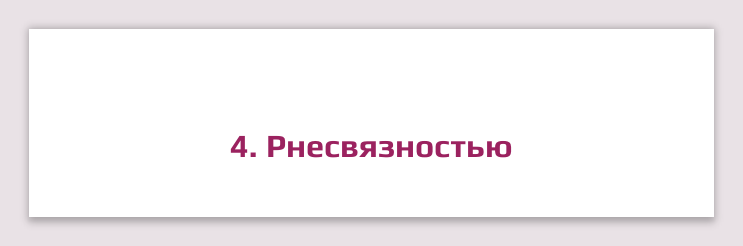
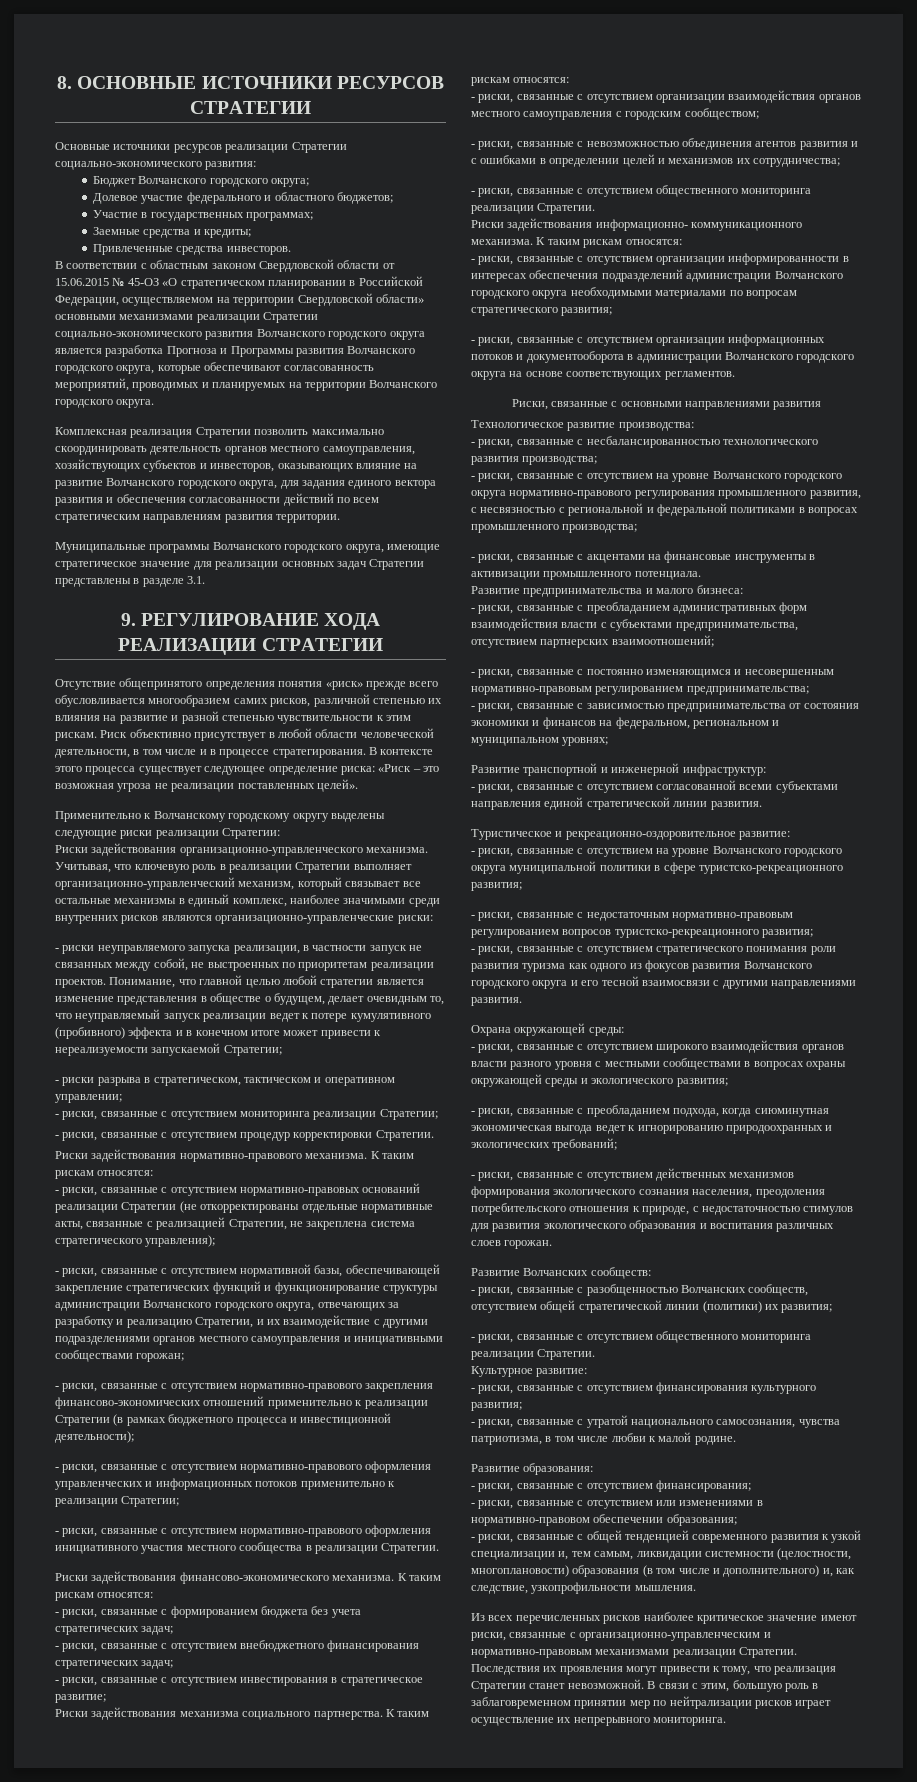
- 4. Рнесвязностью
+ 8. ОСНОВНЫЕ ИСТОЧНИКИ РЕСУРСОВ СТРАТЕГИИ
+ Основные источники ресурсов реализации Стратегии социально-экономического развития:
+ Бюджет Волчанского городского округа;
+ Долевое участие федерального и областного бюджетов;
+ Участие в государственных программах;
+ Заемные средства и кредиты;
+ Привлеченные средства инвесторов.
+ В соответствии с областным законом Свердловской области от 15.06.2015 № 45-ОЗ «О стратегическом планировании в Российской Федерации, осуществляемом на территории Свердловской области» основными механизмами реализации Стратегии социально-экономического развития Волчанского городского округа является разработка Прогноза и Программы развития Волчанского городского округа, которые обеспечивают согласованность мероприятий, проводимых и планируемых на территории Волчанского городского округа.
+ Комплексная реализация Стратегии позволить максимально скоординировать деятельность органов местного самоуправления, хозяйствующих субъектов и инвесторов, оказывающих влияние на развитие Волчанского городского округа, для задания единого вектора развития и обеспечения согласованности действий по всем стратегическим направлениям развития территории.
+ Муниципальные программы Волчанского городского округа, имеющие стратегическое значение для реализации основных задач Стратегии представлены в разделе 3.1.
+ 9. РЕГУЛИРОВАНИЕ ХОДА РЕАЛИЗАЦИИ СТРАТЕГИИ
+ Отсутствие общепринятого определения понятия «риск» прежде всего обусловливается многообразием самих рисков, различной степенью их влияния на развитие и разной степенью чувствительности к этим рискам. Риск объективно присутствует в любой области человеческой деятельности, в том числе и в процессе стратегирования. В контексте этого процесса существует следующее определение риска: «Риск – это возможная угроза не реализации поставленных целей».
+ Применительно к Волчанскому городскому округу выделены следующие риски реализации Стратегии:
+ Риски задействования организационно-управленческого механизма. Учитывая, что ключевую роль в реализации Стратегии выполняет организационно-управленческий механизм, который связывает все остальные механизмы в единый комплекс, наиболее значимыми среди внутренних рисков являются организационно-управленческие риски:
+ - риски неуправляемого запуска реализации, в частности запуск не связанных между собой, не выстроенных по приоритетам реализации проектов. Понимание, что главной целью любой стратегии является изменение представления в обществе о будущем, делает очевидным то, что неуправляемый запуск реализации ведет к потере кумулятивного (пробивного) эффекта и в конечном итоге может привести к нереализуемости запускаемой Стратегии;
+ - риски разрыва в стратегическом, тактическом и оперативном управлении;
+ - риски, связанные с отсутствием мониторинга реализации Стратегии;
+ - риски, связанные с отсутствием процедур корректировки Стратегии.
+ Риски задействования нормативно-правового механизма. К таким рискам относятся:
+ - риски, связанные с отсутствием нормативно-правовых оснований реализации Стратегии (не откорректированы отдельные нормативные акты, связанные с реализацией Стратегии, не закреплена система стратегического управления);
+ - риски, связанные с отсутствием нормативной базы, обеспечивающей закрепление стратегических функций и функционирование структуры администрации Волчанского городского округа, отвечающих за разработку и реализацию Стратегии, и их взаимодействие с другими подразделениями органов местного самоуправления и инициативными сообществами горожан;
+ - риски, связанные с отсутствием нормативно-правового закрепления финансово-экономических отношений применительно к реализации Стратегии (в рамках бюджетного процесса и инвестиционной деятельности);
+ - риски, связанные с отсутствием нормативно-правового оформления управленческих и информационных потоков применительно к реализации Стратегии;
+ - риски, связанные с отсутствием нормативно-правового оформления инициативного участия местного сообщества в реализации Стратегии.
+ Риски задействования финансово-экономического механизма. К таким рискам относятся:
+ - риски, связанные с формированием бюджета без учета стратегических задач;
+ - риски, связанные с отсутствием внебюджетного финансирования стратегических задач;
+ - риски, связанные с отсутствием инвестирования в стратегическое развитие;
+ Риски задействования механизма социального партнерства. К таким рискам относятся:
+ - риски, связанные с отсутствием организации взаимодействия органов местного самоуправления с городским сообществом;
+ - риски, связанные с невозможностью объединения агентов развития и с ошибками в определении целей и механизмов их сотрудничества;
+ - риски, связанные с отсутствием общественного мониторинга реализации Стратегии.
+ Риски задействования информационно- коммуникационного механизма. К таким рискам относятся:
+ - риски, связанные с отсутствием организации информированности в интересах обеспечения подразделений администрации Волчанского городского округа необходимыми материалами по вопросам стратегического развития;
+ - риски, связанные с отсутствием организации информационных потоков и документооборота в администрации Волчанского городского округа на основе соответствующих регламентов.
+ Риски, связанные с основными направлениями развития
+ Технологическое развитие производства:
+ - риски, связанные с несбалансированностью технологического развития производства;
+ - риски, связанные с отсутствием на уровне Волчанского городского округа нормативно-правового регулирования промышленного развития, с несвязностью с региональной и федеральной политиками в вопросах промышленного производства;
+ - риски, связанные с акцентами на финансовые инструменты в активизации промышленного потенциала.
+ Развитие предпринимательства и малого бизнеса:
+ - риски, связанные с преобладанием административных форм взаимодействия власти с субъектами предпринимательства, отсутствием партнерских взаимоотношений;
+ - риски, связанные с постоянно изменяющимся и несовершенным нормативно-правовым регулированием предпринимательства;
+ - риски, связанные с зависимостью предпринимательства от состояния экономики и финансов на федеральном, региональном и муниципальном уровнях;
+ Развитие транспортной и инженерной инфраструктур:
+ - риски, связанные с отсутствием согласованной всеми субъектами направления единой стратегической линии развития.
+ Туристическое и рекреационно-оздоровительное развитие:
+ - риски, связанные с отсутствием на уровне Волчанского городского округа муниципальной политики в сфере туристско-рекреационного развития;
+ - риски, связанные с недостаточным нормативно-правовым регулированием вопросов туристско-рекреационного развития;
+ - риски, связанные с отсутствием стратегического понимания роли развития туризма как одного из фокусов развития Волчанского городского округа и его тесной взаимосвязи с другими направлениями развития.
+ Охрана окружающей среды:
+ - риски, связанные с отсутствием широкого взаимодействия органов власти разного уровня с местными сообществами в вопросах охраны окружающей среды и экологического развития;
+ - риски, связанные с преобладанием подхода, когда сиюминутная экономическая выгода ведет к игнорированию природоохранных и экологических требований;
+ - риски, связанные с отсутствием действенных механизмов формирования экологического сознания населения, преодоления потребительского отношения к природе, с недостаточностью стимулов для развития экологического образования и воспитания различных слоев горожан.
+ Развитие Волчанских сообществ:
+ - риски, связанные с разобщенностью Волчанских сообществ, отсутствием общей стратегической линии (политики) их развития;
+ - риски, связанные с отсутствием общественного мониторинга реализации Стратегии.
+ Культурное развитие:
+ - риски, связанные с отсутствием финансирования культурного развития;
+ - риски, связанные с утратой национального самосознания, чувства патриотизма, в том числе любви к малой родине.
+ Развитие образования:
+ - риски, связанные с отсутствием финансирования;
+ - риски, связанные с отсутствием или изменениями в нормативно-правовом обеспечении образования;
+ - риски, связанные с общей тенденцией современного развития к узкой специализации и, тем самым, ликвидации системности (целостности, многоплановости) образования (в том числе и дополнительного) и, как следствие, узкопрофильности мышления.
+ Из всех перечисленных рисков наиболее критическое значение имеют риски, связанные с организационно-управленческим и нормативно-правовым механизмами реализации Стратегии. Последствия их проявления могут привести к тому, что реализация Стратегии станет невозможной. В связи с этим, большую роль в заблаговременном принятии мер по нейтрализации рисков играет осуществление их непрерывного мониторинга.

